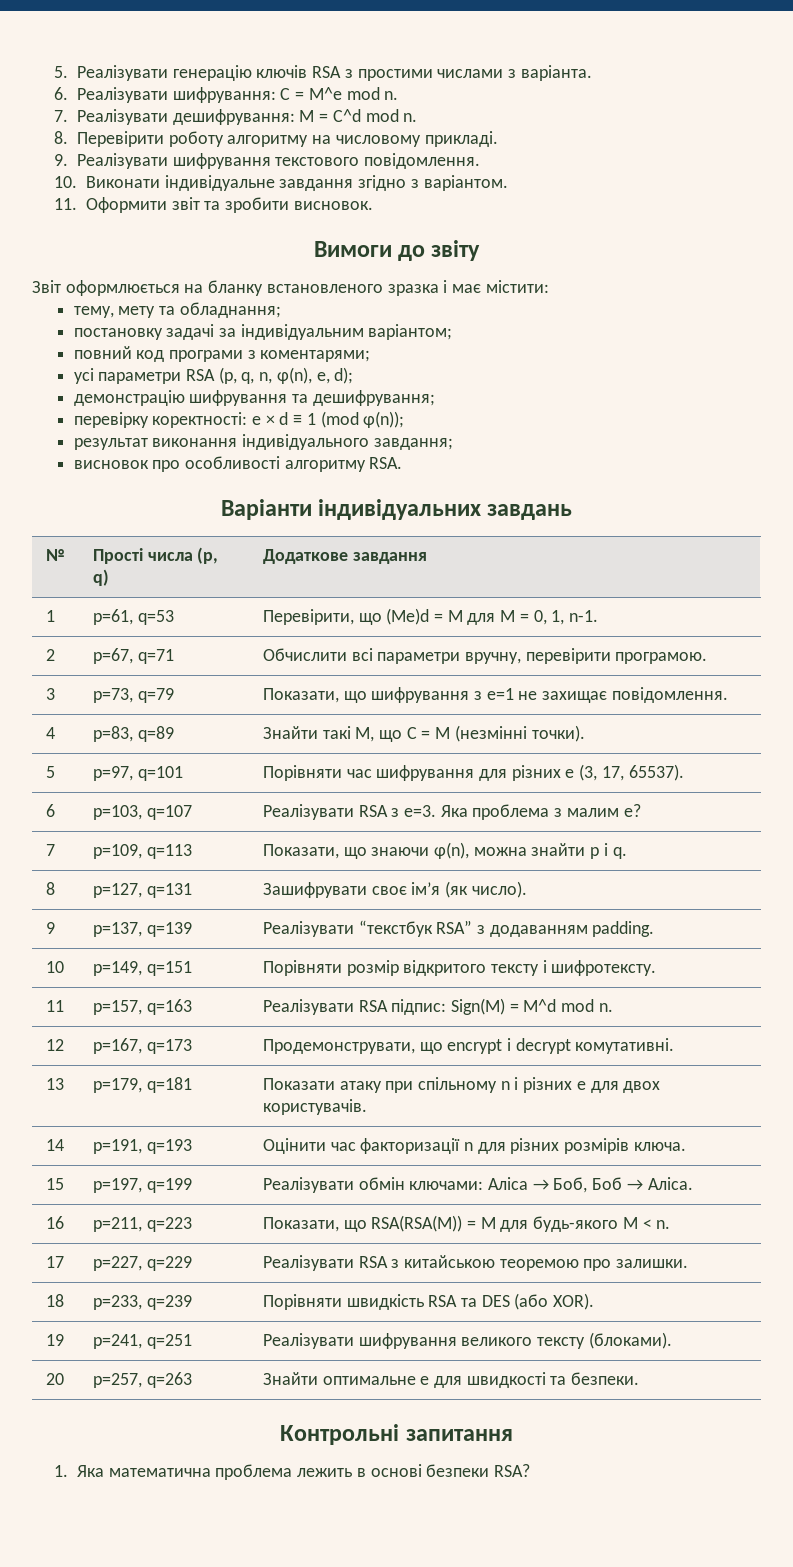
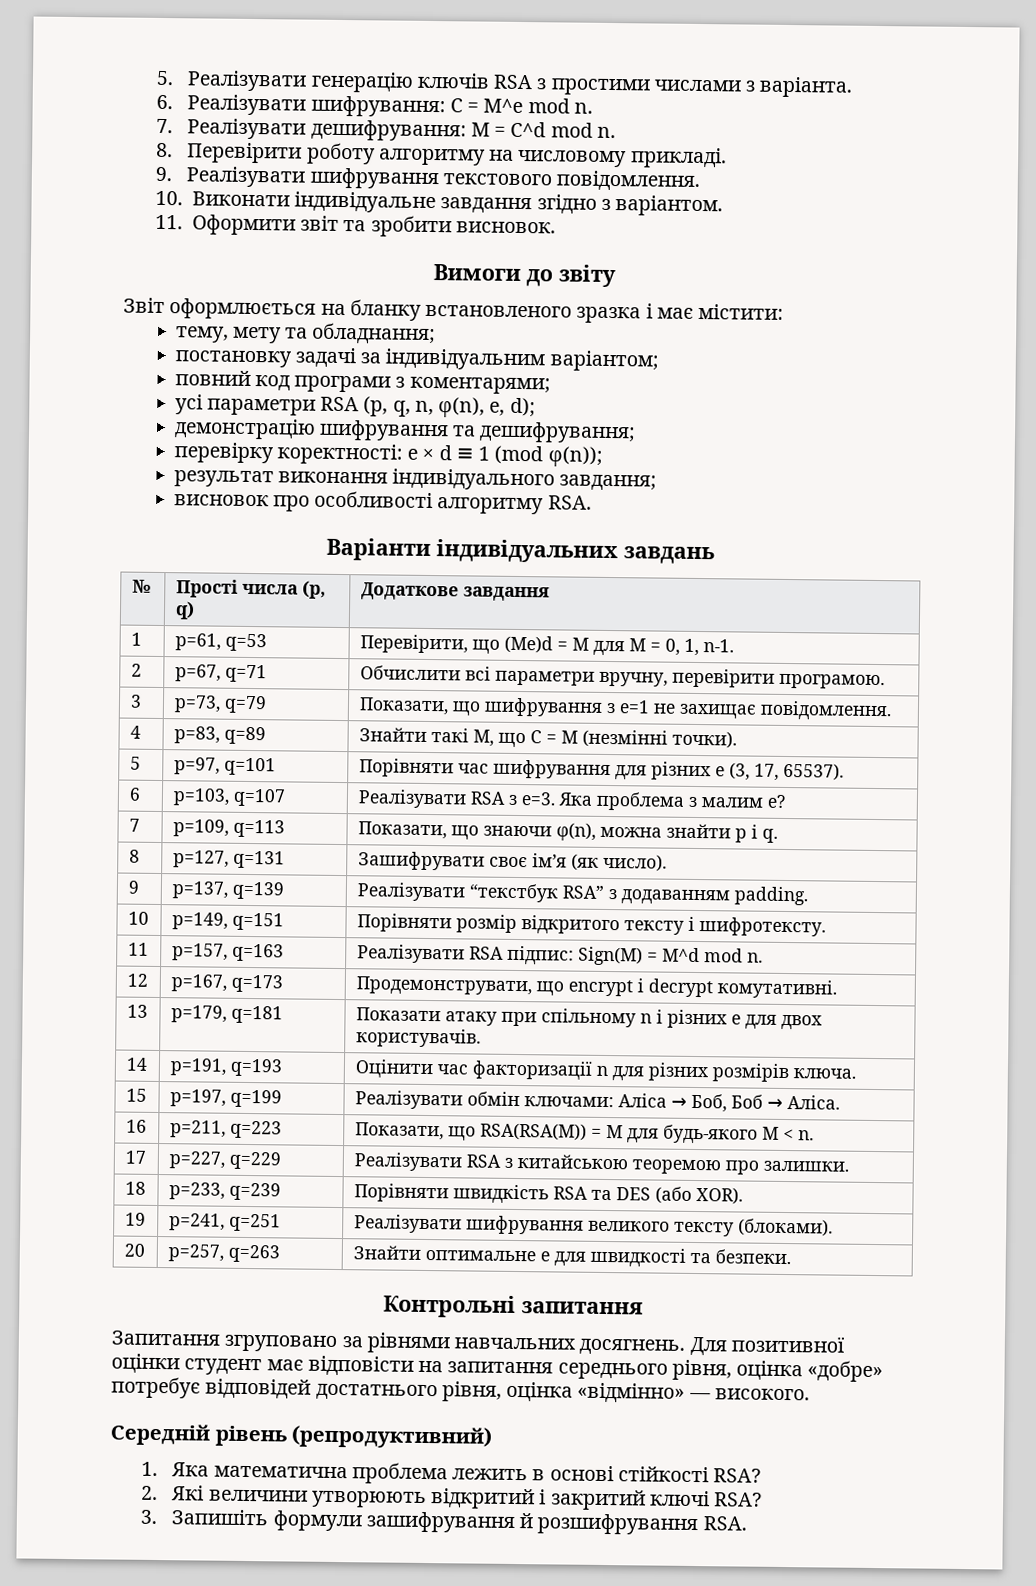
+ Запитання згруповано за рівнями навчальних досягнень. Для позитивної оцінки студент має відповісти на запитання середнього рівня, оцінка «добре» потребує відповідей достатнього рівня, оцінка «відмінно» — високого.
+ Середній рівень (репродуктивний)
- 1. Яка математична проблема лежить в основі безпеки RSA?
+ 1. Яка математична проблема лежить в основі стійкості RSA?
+ 2. Які величини утворюють відкритий і закритий ключі RSA?
+ 3. Запишіть формули зашифрування й розшифрування RSA.

